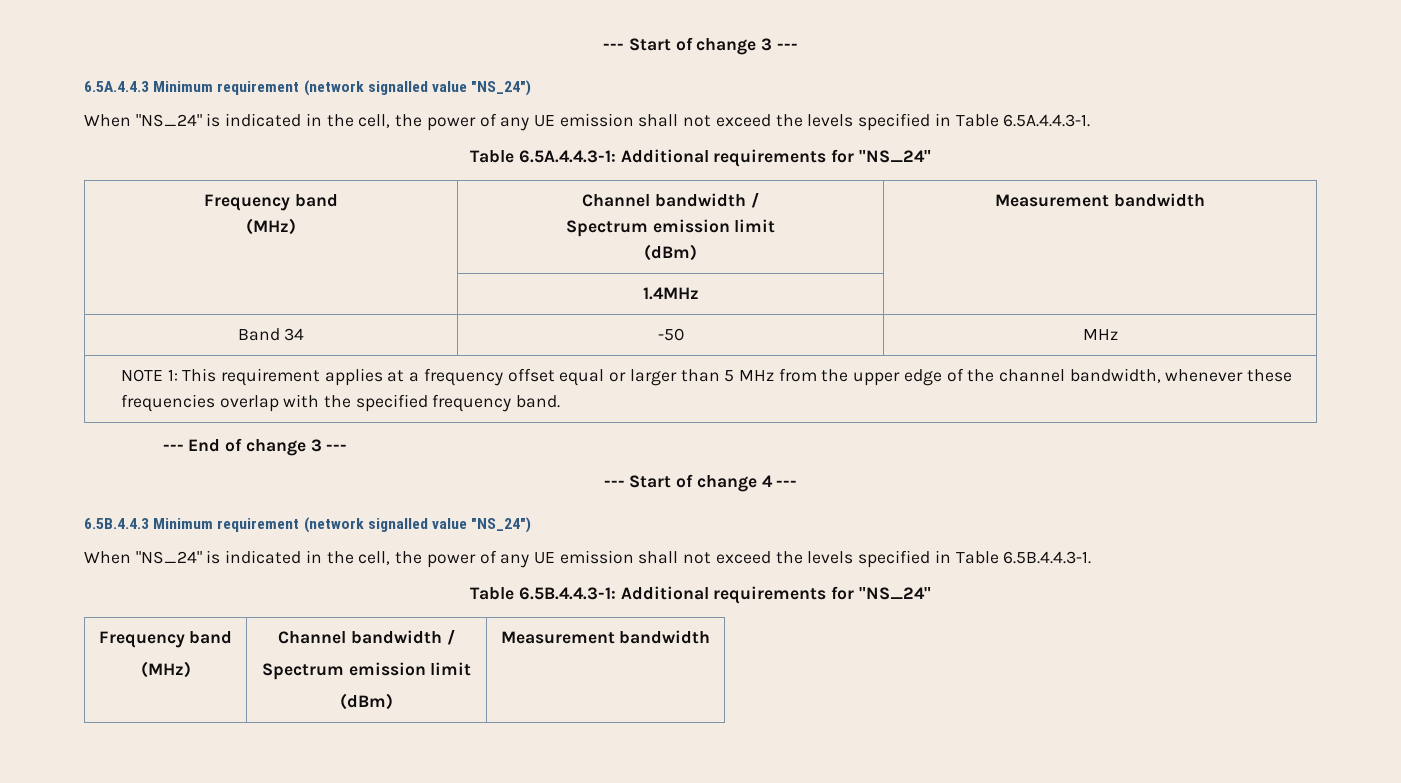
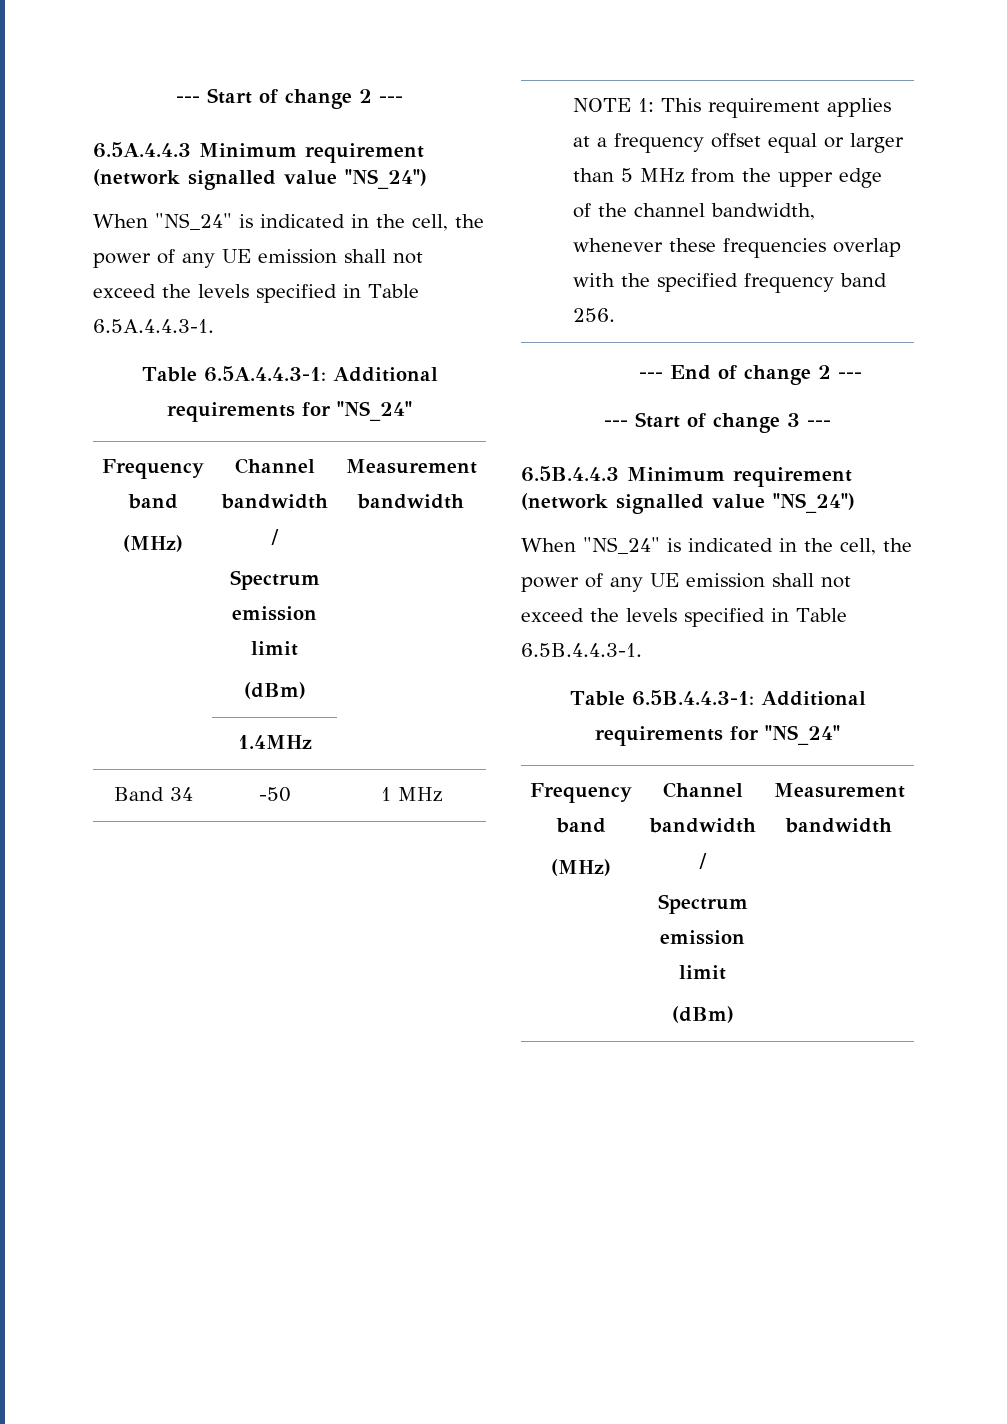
- --- Start of change 3 ---
+ --- Start of change 2 ---
- Band 34 | -50 | MHz
+ Band 34 | -50 | 1 MHz
- NOTE 1: This requirement applies at a frequency offset equal or larger than 5 MHz from the upper edge of the channel bandwidth, whenever these frequencies overlap with the specified frequency band.
+ NOTE 1: This requirement applies at a frequency offset equal or larger than 5 MHz from the upper edge of the channel bandwidth, whenever these frequencies overlap with the specified frequency band 256.
- --- End of change 3 ---
+ --- End of change 2 ---
- --- Start of change 4 ---
+ --- Start of change 3 ---

